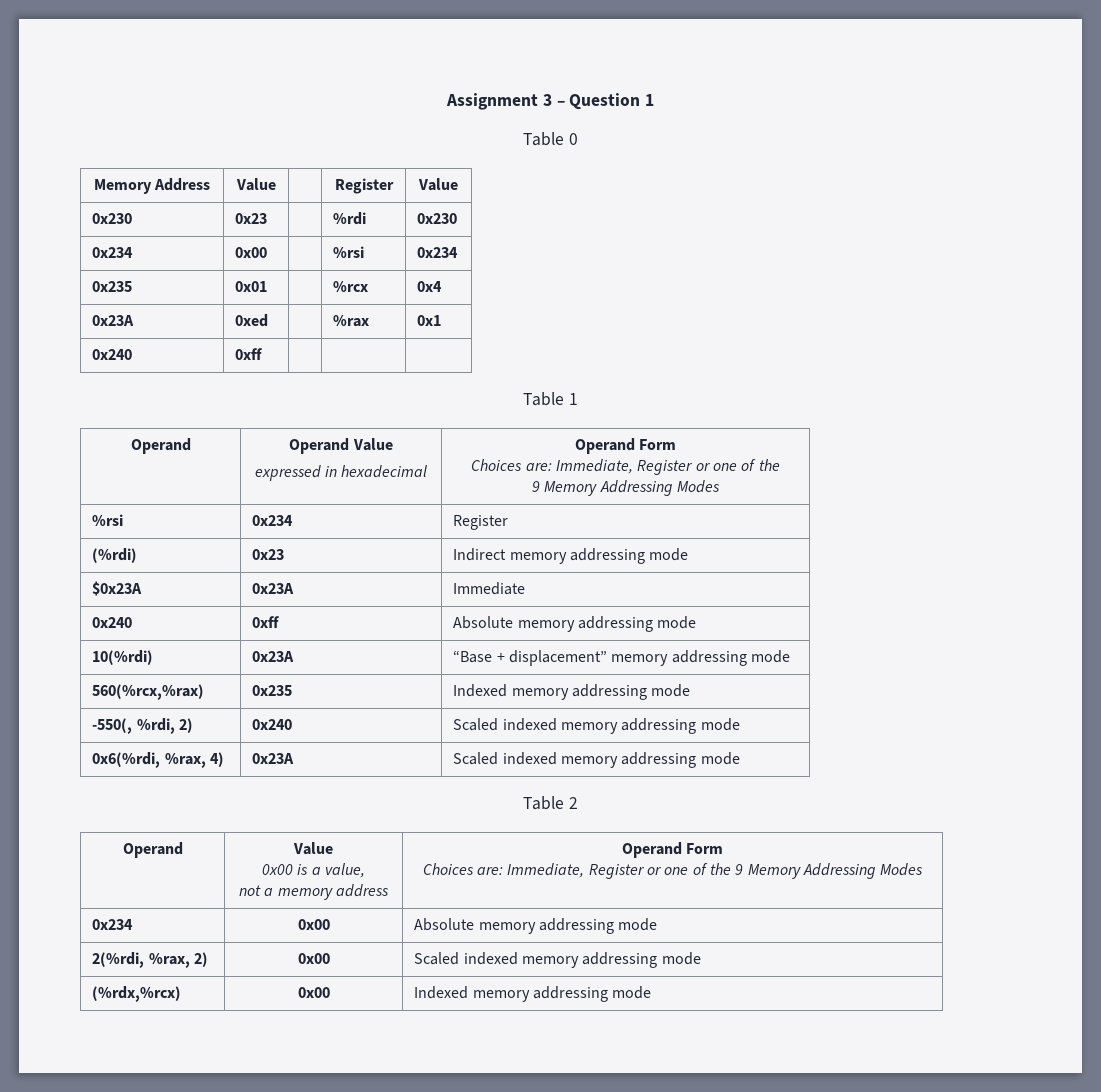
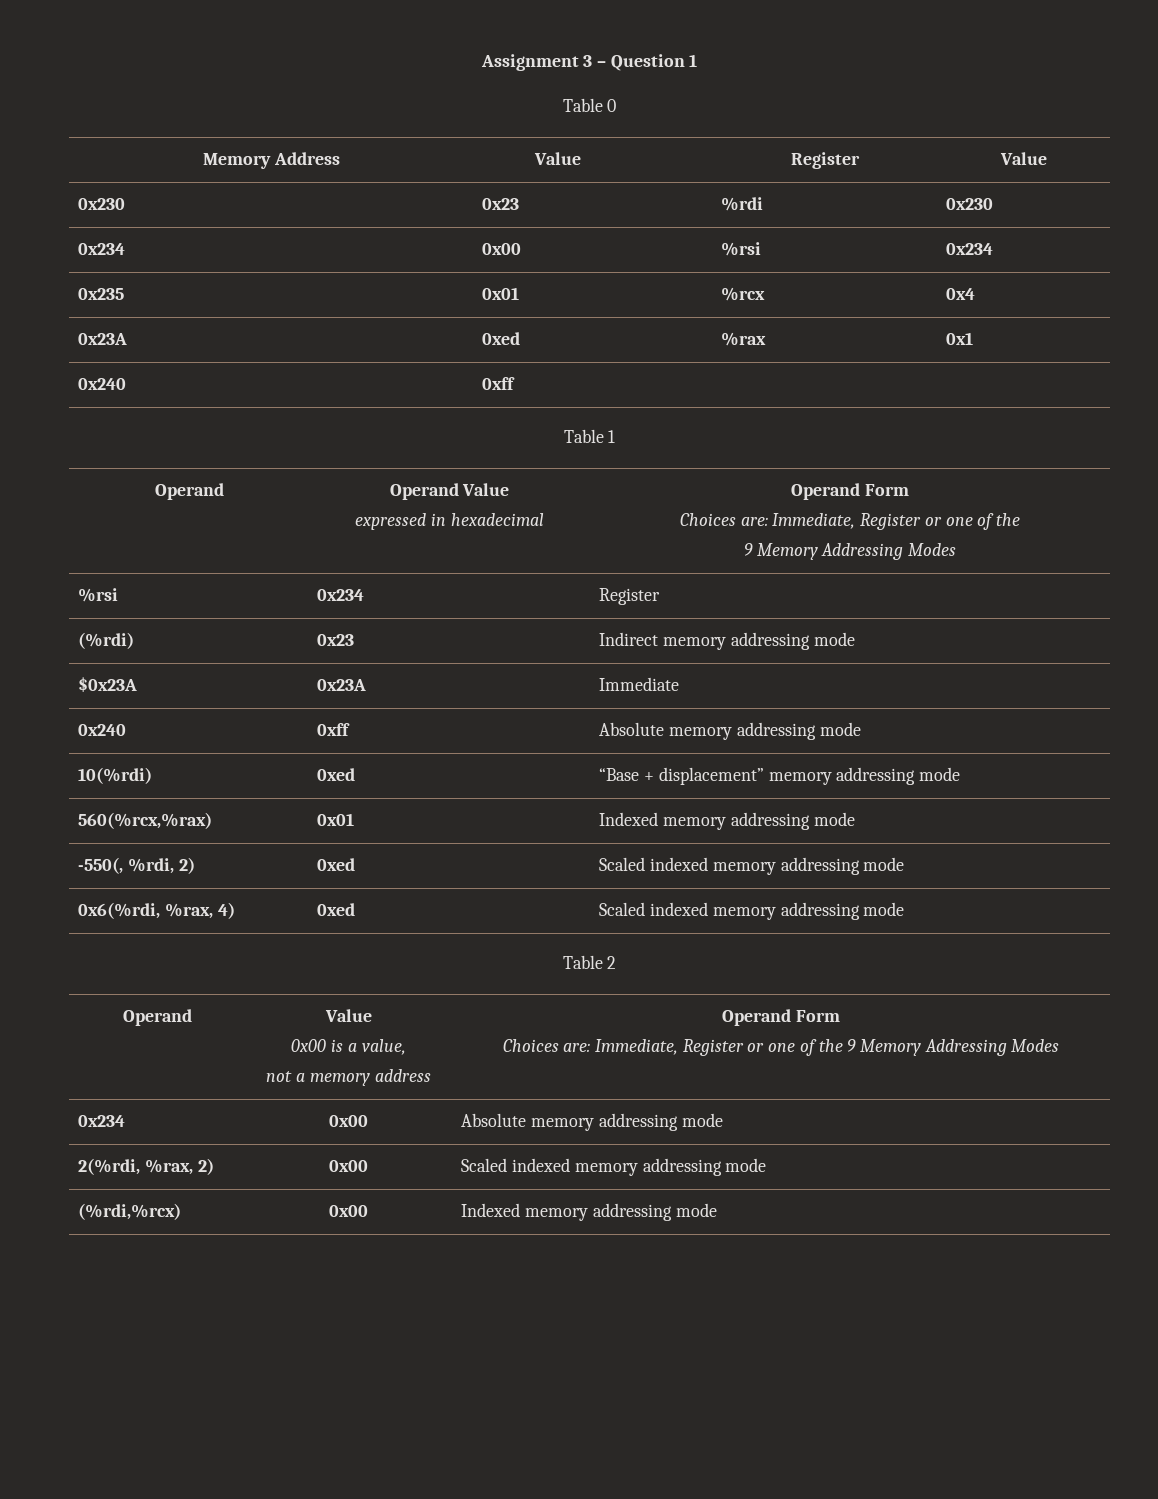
- 10(%rdi) | 0x23A | “Base + displacement” memory addressing mode
+ 10(%rdi) | 0xed | “Base + displacement” memory addressing mode
- 560(%rcx,%rax) | 0x235 | Indexed memory addressing mode
+ 560(%rcx,%rax) | 0x01 | Indexed memory addressing mode
- -550(, %rdi, 2) | 0x240 | Scaled indexed memory addressing mode
+ -550(, %rdi, 2) | 0xed | Scaled indexed memory addressing mode
- 0x6(%rdi, %rax, 4) | 0x23A | Scaled indexed memory addressing mode
+ 0x6(%rdi, %rax, 4) | 0xed | Scaled indexed memory addressing mode
- (%rdx,%rcx) | 0x00 | Indexed memory addressing mode
+ (%rdi,%rcx) | 0x00 | Indexed memory addressing mode

